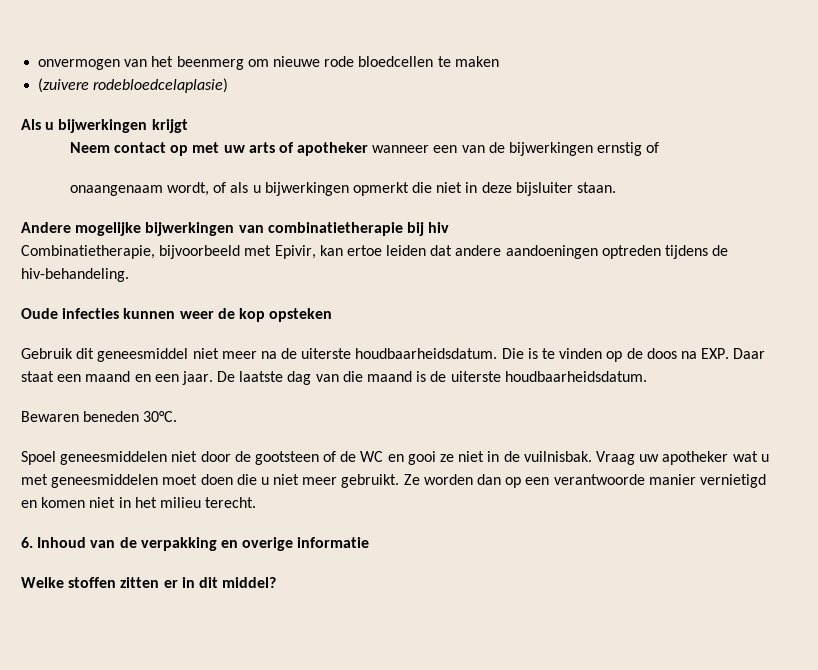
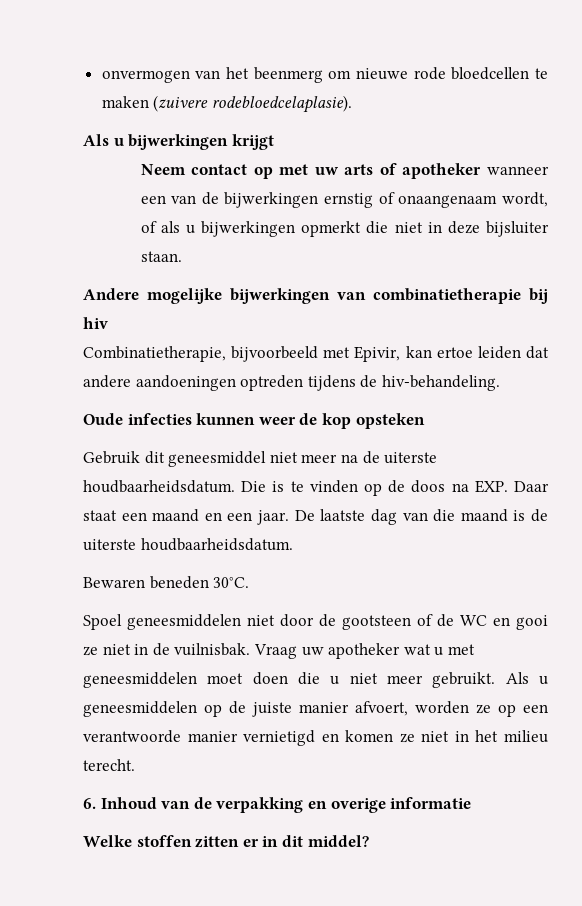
- onvermogen van het beenmerg om nieuwe rode bloedcellen te maken
- (zuivere rodebloedcelaplasie)
+ onvermogen van het beenmerg om nieuwe rode bloedcellen te maken (zuivere rodebloedcelaplasie).
- Neem contact op met uw arts of apotheker wanneer een van de bijwerkingen ernstig of
- onaangenaam wordt, of als u bijwerkingen opmerkt die niet in deze bijsluiter staan.
+ Neem contact op met uw arts of apotheker wanneer een van de bijwerkingen ernstig of onaangenaam wordt, of als u bijwerkingen opmerkt die niet in deze bijsluiter staan.
- Ze worden dan op een verantwoorde manier vernietigd en komen niet in het milieu terecht.
+ Als u geneesmiddelen op de juiste manier afvoert, worden ze op een verantwoorde manier vernietigd en komen ze niet in het milieu terecht.

